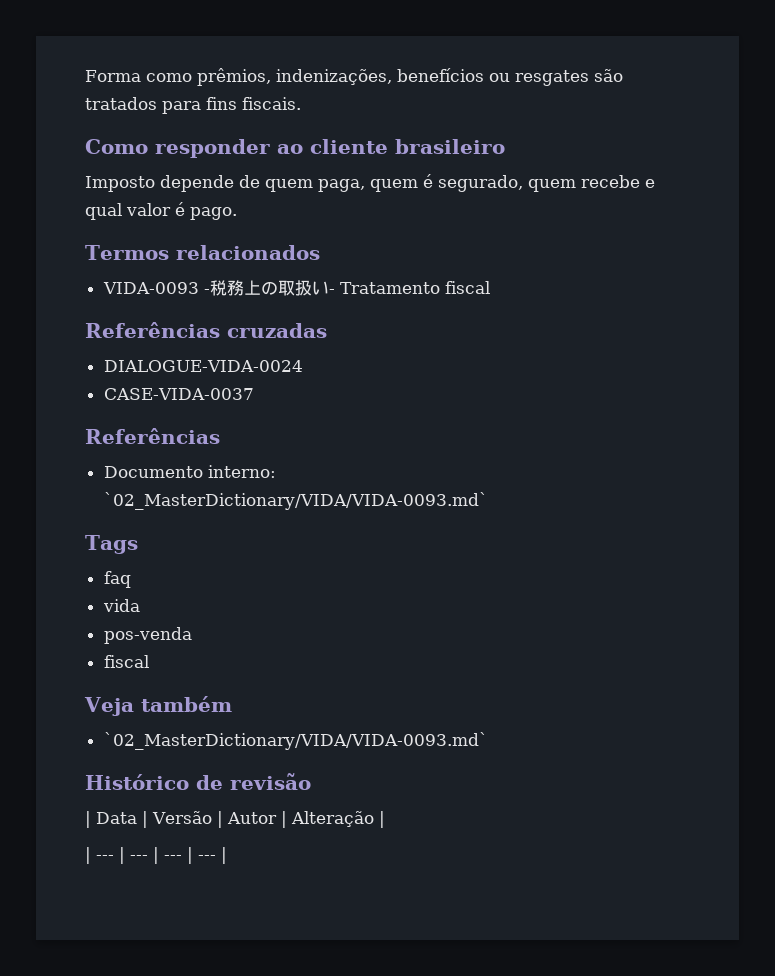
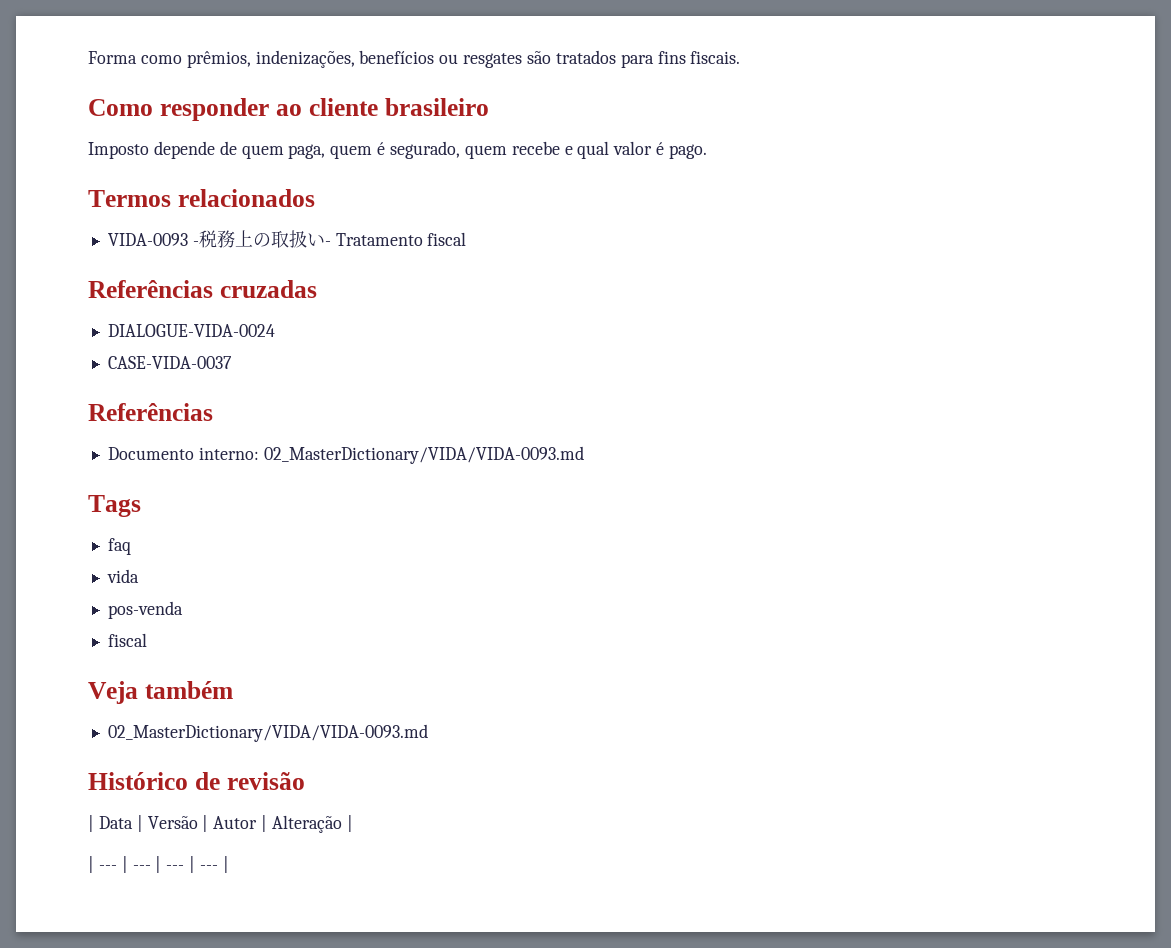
- Documento interno: `02_MasterDictionary/VIDA/VIDA-0093.md`
+ Documento interno: 02_MasterDictionary/VIDA/VIDA-0093.md
  Veja também
- `02_MasterDictionary/VIDA/VIDA-0093.md`
+ 02_MasterDictionary/VIDA/VIDA-0093.md

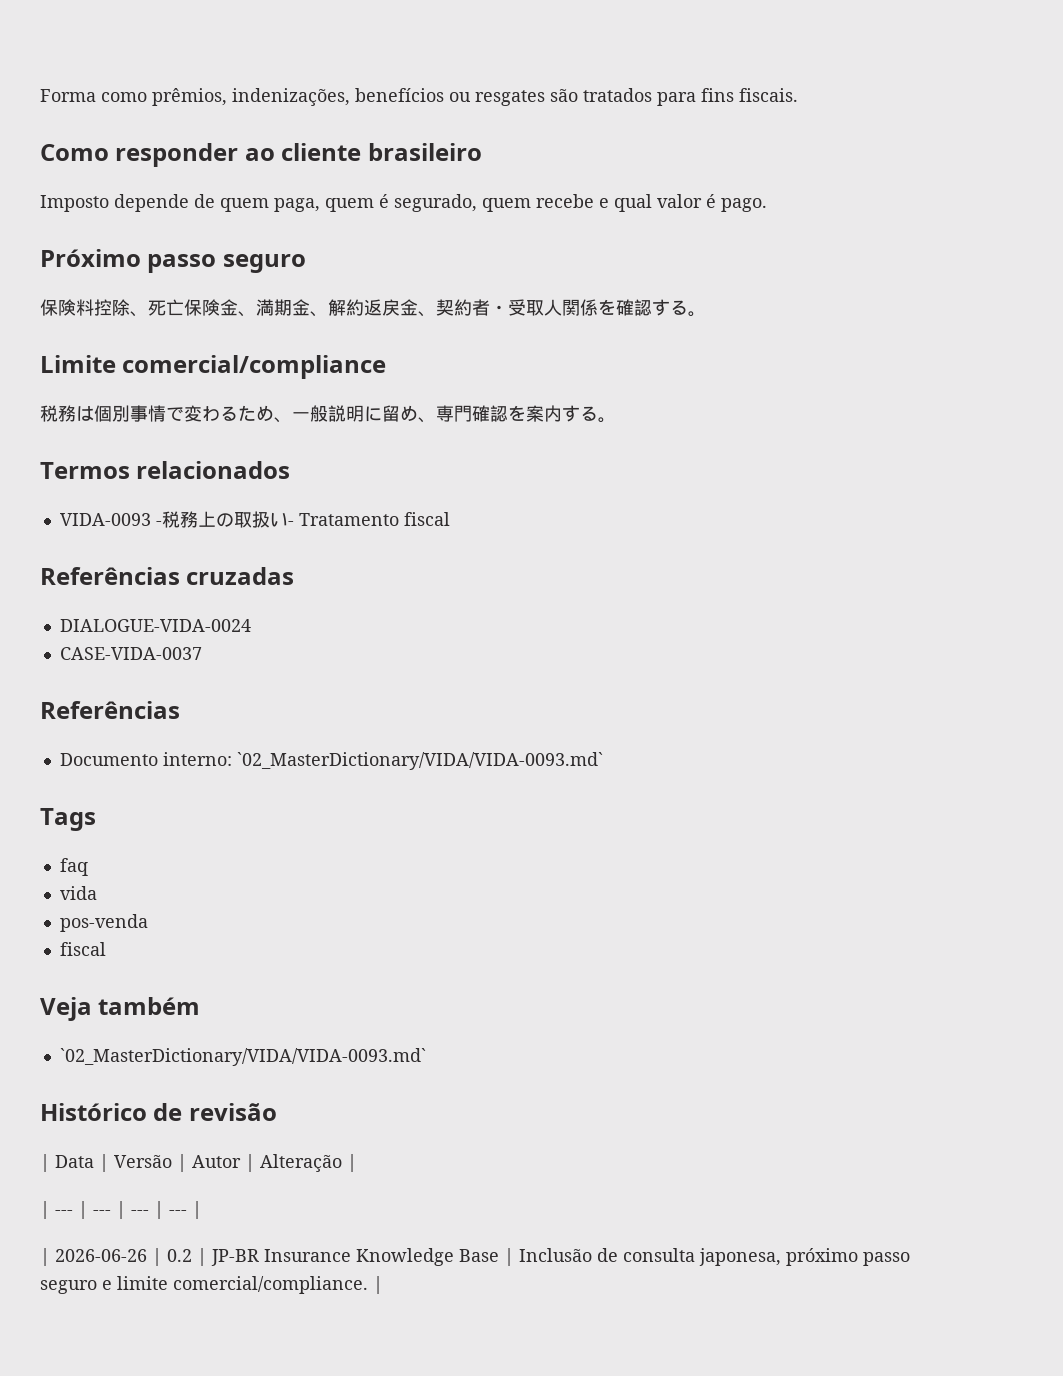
+ Próximo passo seguro
+ 保険料控除、死亡保険金、満期金、解約返戻金、契約者・受取人関係を確認する。
+ Limite comercial/compliance
+ 税務は個別事情で変わるため、一般説明に留め、専門確認を案内する。
- Documento interno: 02_MasterDictionary/VIDA/VIDA-0093.md
+ Documento interno: `02_MasterDictionary/VIDA/VIDA-0093.md`
  Veja também
- 02_MasterDictionary/VIDA/VIDA-0093.md
+ `02_MasterDictionary/VIDA/VIDA-0093.md`
+ | 2026-06-26 | 0.2 | JP-BR Insurance Knowledge Base | Inclusão de consulta japonesa, próximo passo seguro e limite comercial/compliance. |

